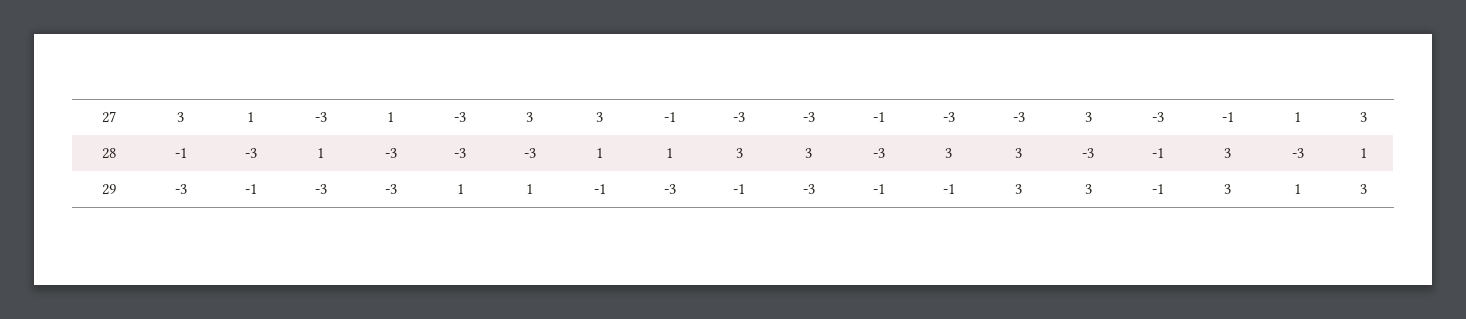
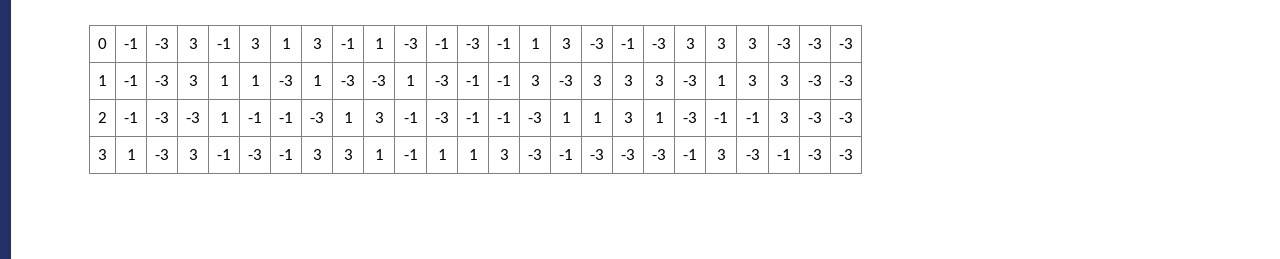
- 27 | 3 | 1 | -3 | 1 | -3 | 3 | 3 | -1 | -3 | -3 | -1 | -3 | -3 | 3 | -3 | -1 | 1 | 3
- 28 | -1 | -3 | 1 | -3 | -3 | -3 | 1 | 1 | 3 | 3 | -3 | 3 | 3 | -3 | -1 | 3 | -3 | 1
- 29 | -3 | -1 | -3 | -3 | 1 | 1 | -1 | -3 | -1 | -3 | -1 | -1 | 3 | 3 | -1 | 3 | 1 | 3
+ 0 | -1 | -3 | 3 | -1 | 3 | 1 | 3 | -1 | 1 | -3 | -1 | -3 | -1 | 1 | 3 | -3 | -1 | -3 | 3 | 3 | 3 | -3 | -3 | -3
+ 1 | -1 | -3 | 3 | 1 | 1 | -3 | 1 | -3 | -3 | 1 | -3 | -1 | -1 | 3 | -3 | 3 | 3 | 3 | -3 | 1 | 3 | 3 | -3 | -3
+ 2 | -1 | -3 | -3 | 1 | -1 | -1 | -3 | 1 | 3 | -1 | -3 | -1 | -1 | -3 | 1 | 1 | 3 | 1 | -3 | -1 | -1 | 3 | -3 | -3
+ 3 | 1 | -3 | 3 | -1 | -3 | -1 | 3 | 3 | 1 | -1 | 1 | 1 | 3 | -3 | -1 | -3 | -3 | -3 | -1 | 3 | -3 | -1 | -3 | -3

